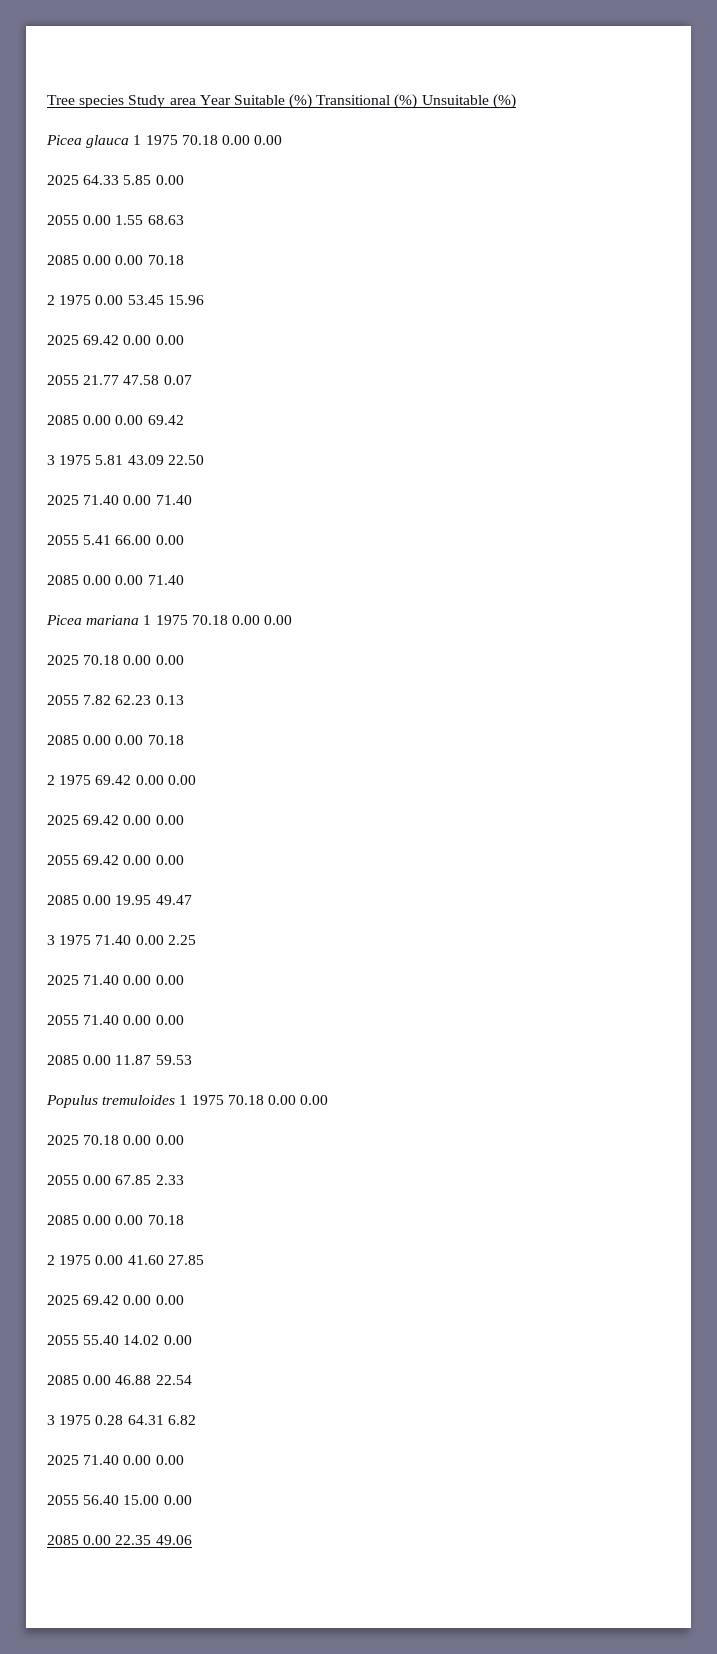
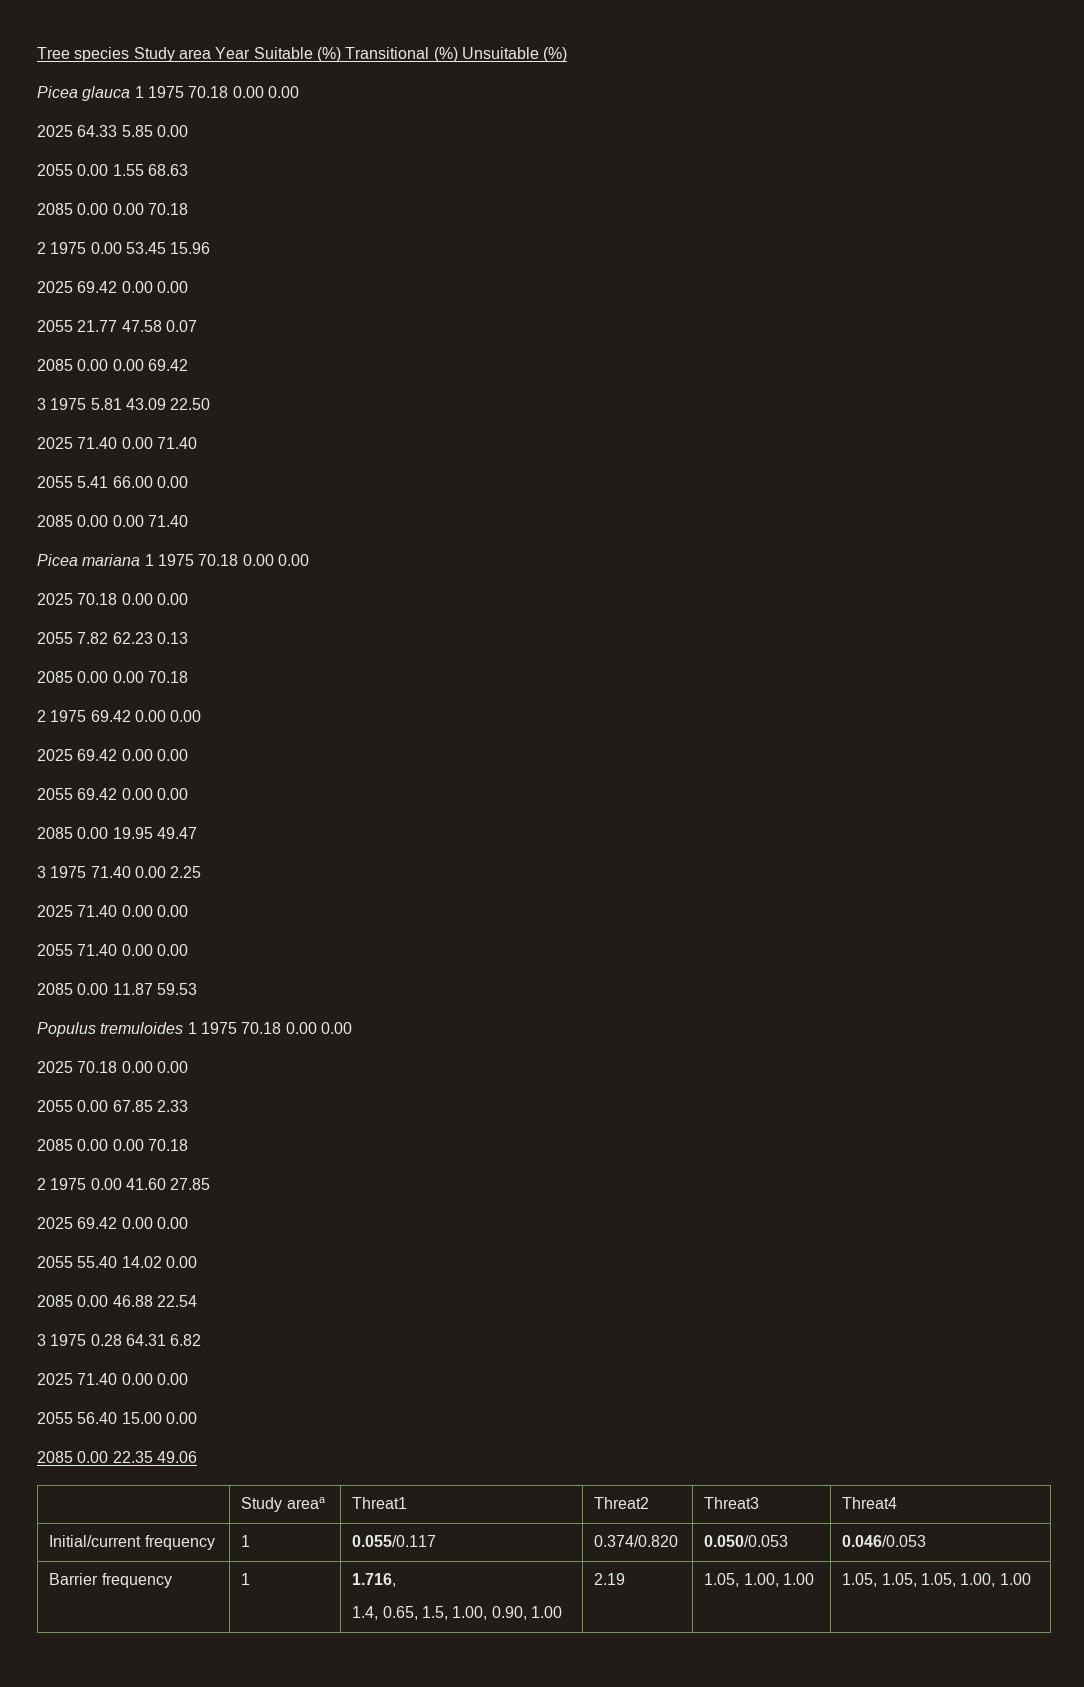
+ | Study areaa | Threat1 | Threat2 | Threat3 | Threat4
+ Initial/current frequency | 1 | 0.055/0.117 | 0.374/0.820 | 0.050/0.053 | 0.046/0.053
+ Barrier frequency | 1 | 1.716,
+ 1.4, 0.65, 1.5, 1.00, 0.90, 1.00 | 2.19 | 1.05, 1.00, 1.00 | 1.05, 1.05, 1.05, 1.00, 1.00

